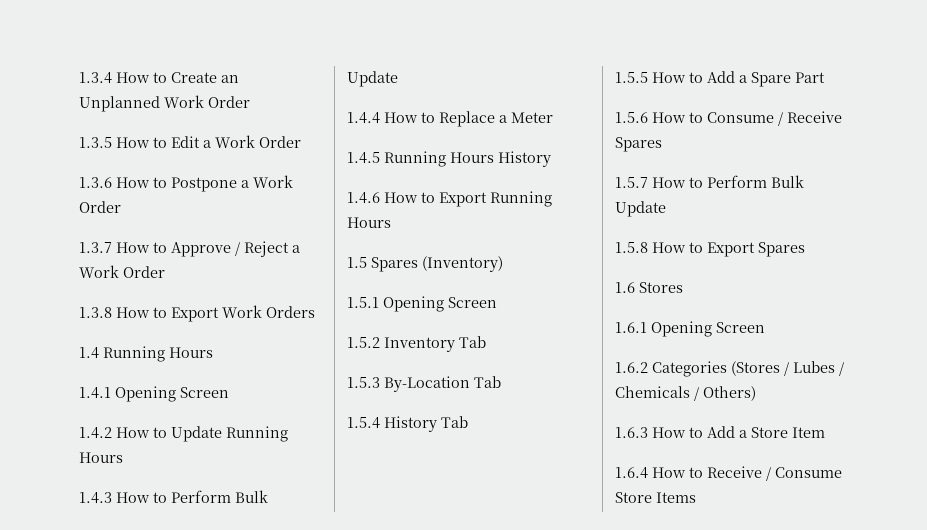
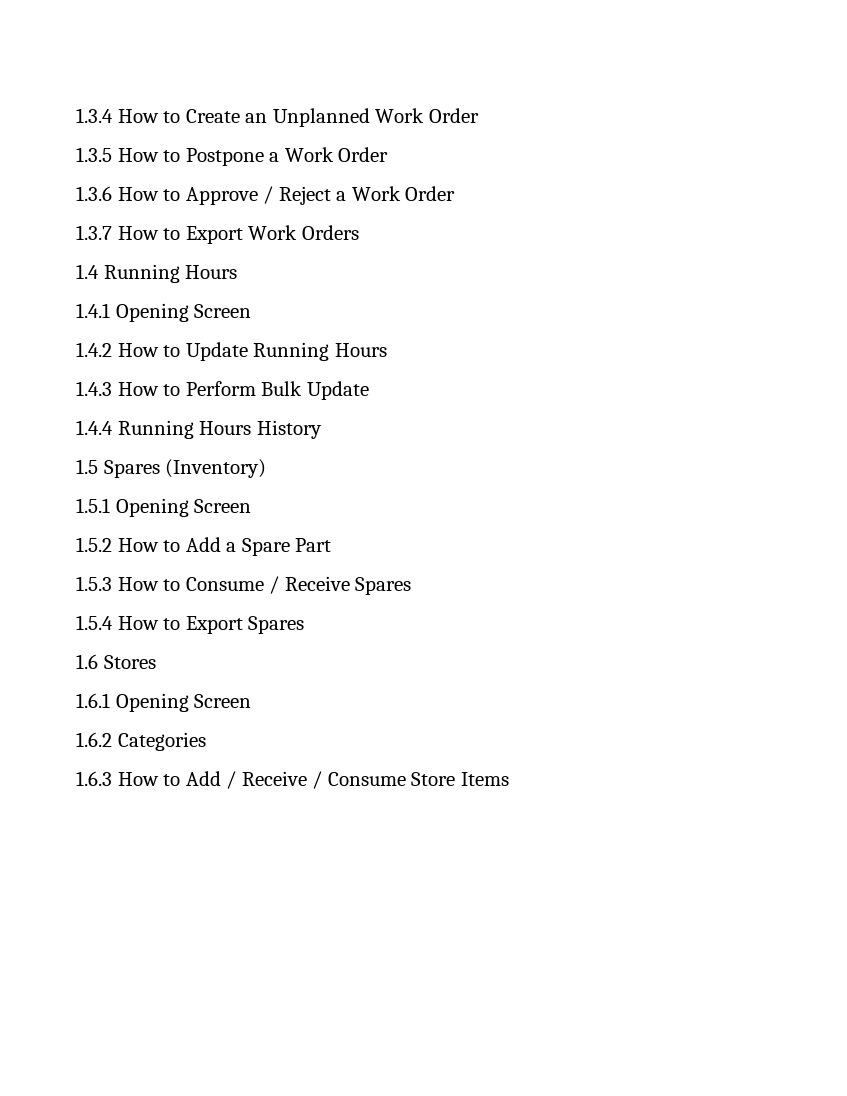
- 1.3.5 How to Edit a Work Order
+ 1.3.5 How to Postpone a Work Order
- 1.3.6 How to Postpone a Work Order
- 1.3.7 How to Approve / Reject a Work Order
+ 1.3.6 How to Approve / Reject a Work Order
- 1.3.8 How to Export Work Orders
+ 1.3.7 How to Export Work Orders
- 1.4.4 How to Replace a Meter
- 1.4.5 Running Hours History
- 1.4.6 How to Export Running Hours
+ 1.4.4 Running Hours History
- 1.5.2 Inventory Tab
- 1.5.3 By-Location Tab
- 1.5.4 History Tab
- 1.5.5 How to Add a Spare Part
+ 1.5.2 How to Add a Spare Part
- 1.5.6 How to Consume / Receive Spares
+ 1.5.3 How to Consume / Receive Spares
- 1.5.7 How to Perform Bulk Update
- 1.5.8 How to Export Spares
+ 1.5.4 How to Export Spares
- 1.6.2 Categories (Stores / Lubes / Chemicals / Others)
- 1.6.3 How to Add a Store Item
- 1.6.4 How to Receive / Consume Store Items
+ 1.6.2 Categories
+ 1.6.3 How to Add / Receive / Consume Store Items

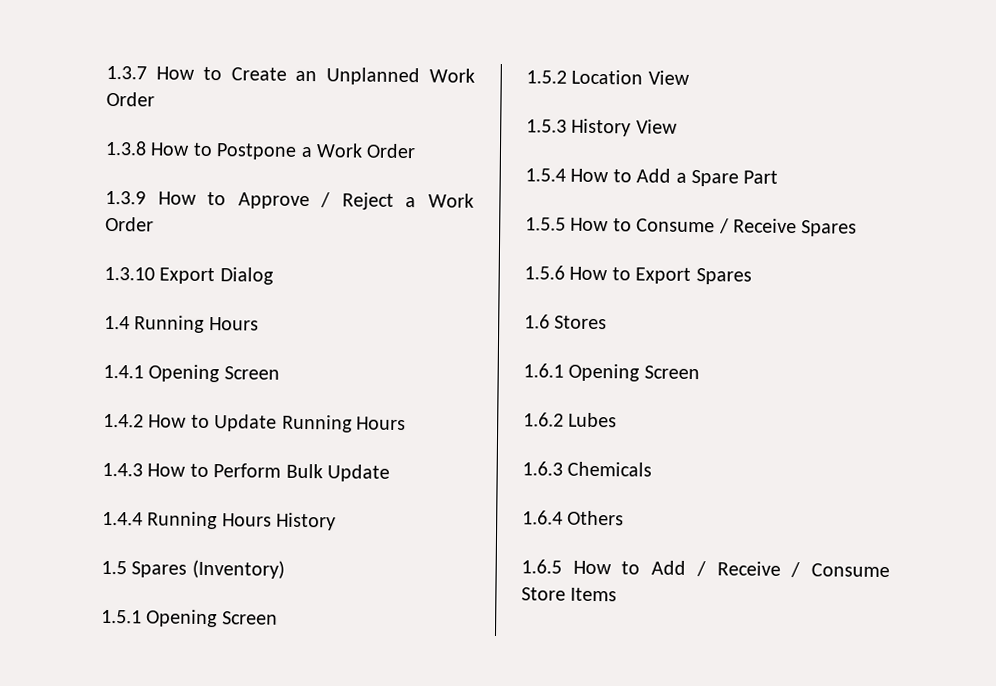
- 1.3.4 How to Create an Unplanned Work Order
+ 1.3.7 How to Create an Unplanned Work Order
- 1.3.5 How to Postpone a Work Order
+ 1.3.8 How to Postpone a Work Order
- 1.3.6 How to Approve / Reject a Work Order
+ 1.3.9 How to Approve / Reject a Work Order
- 1.3.7 How to Export Work Orders
+ 1.3.10 Export Dialog
- 1.5.2 How to Add a Spare Part
+ 1.5.2 Location View
+ 1.5.3 History View
+ 1.5.4 How to Add a Spare Part
- 1.5.3 How to Consume / Receive Spares
+ 1.5.5 How to Consume / Receive Spares
- 1.5.4 How to Export Spares
+ 1.5.6 How to Export Spares
- 1.6.2 Categories
+ 1.6.2 Lubes
- 1.6.3 How to Add / Receive / Consume Store Items
+ 1.6.3 Chemicals
+ 1.6.4 Others
+ 1.6.5 How to Add / Receive / Consume Store Items

